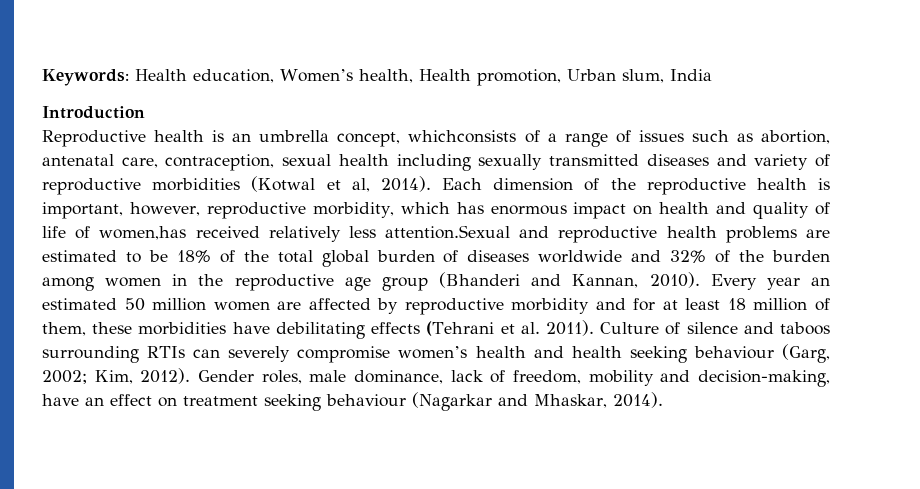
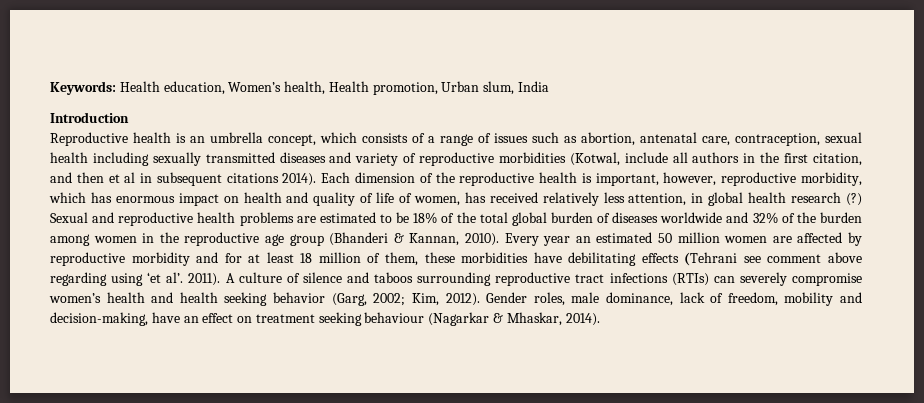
- Reproductive health is an umbrella concept, whichconsists of a range of issues such as abortion, antenatal care, contraception, sexual health including sexually transmitted diseases and variety of reproductive morbidities (Kotwal et al, 2014).
+ Reproductive health is an umbrella concept, which consists of a range of issues such as abortion, antenatal care, contraception, sexual health including sexually transmitted diseases and variety of reproductive morbidities (Kotwal, include all authors in the first citation, and then et al in subsequent citations 2014).
- Each dimension of the reproductive health is important, however, reproductive morbidity, which has enormous impact on health and quality of life of women,has received relatively less attention.Sexual and reproductive health problems are estimated to be 18% of the total global burden of diseases worldwide and 32% of the burden among women in the reproductive age group (Bhanderi and Kannan, 2010).
+ Each dimension of the reproductive health is important, however, reproductive morbidity, which has enormous impact on health and quality of life of women, has received relatively less attention, in global health research (?) Sexual and reproductive health problems are estimated to be 18% of the total global burden of diseases worldwide and 32% of the burden among women in the reproductive age group (Bhanderi & Kannan, 2010).
- Every year an estimated 50 million women are affected by reproductive morbidity and for at least 18 million of them, these morbidities have debilitating effects (Tehrani et al. 2011). Culture of silence and taboos surrounding RTIs can severely compromise women’s health and health seeking behaviour (Garg, 2002; Kim, 2012).
+ Every year an estimated 50 million women are affected by reproductive morbidity and for at least 18 million of them, these morbidities have debilitating effects (Tehrani see comment above regarding using ‘et al’. 2011). A culture of silence and taboos surrounding reproductive tract infections (RTIs) can severely compromise women’s health and health seeking behavior (Garg, 2002; Kim, 2012).
- Gender roles, male dominance, lack of freedom, mobility and decision-making, have an effect on treatment seeking behaviour (Nagarkar and Mhaskar, 2014).
+ Gender roles, male dominance, lack of freedom, mobility and decision-making, have an effect on treatment seeking behaviour (Nagarkar & Mhaskar, 2014).

